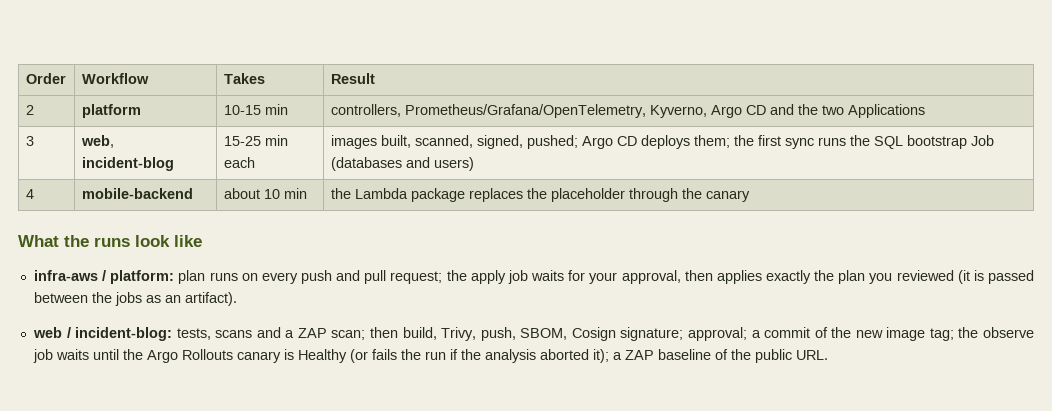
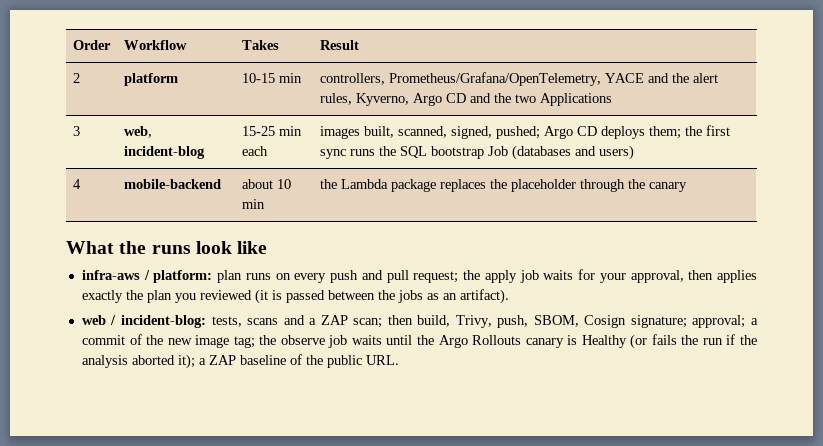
- 2 | platform | 10-15 min | controllers, Prometheus/Grafana/OpenTelemetry, Kyverno, Argo CD and the two Applications
+ 2 | platform | 10-15 min | controllers, Prometheus/Grafana/OpenTelemetry, YACE and the alert rules, Kyverno, Argo CD and the two Applications

